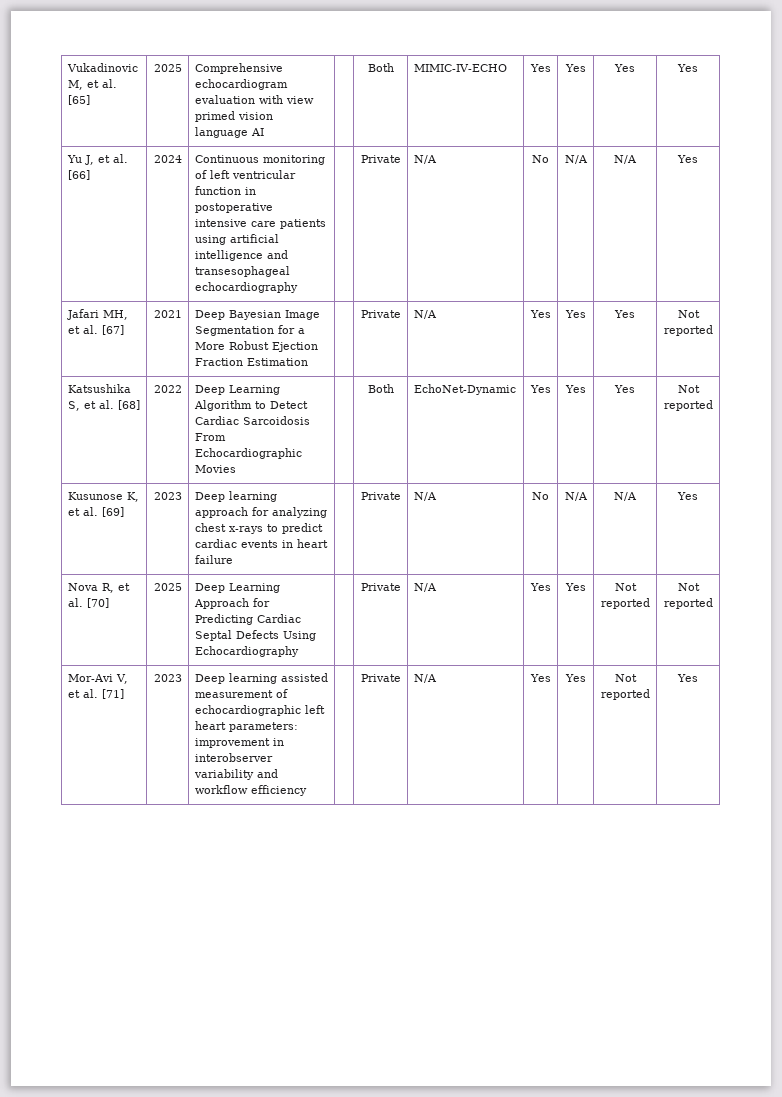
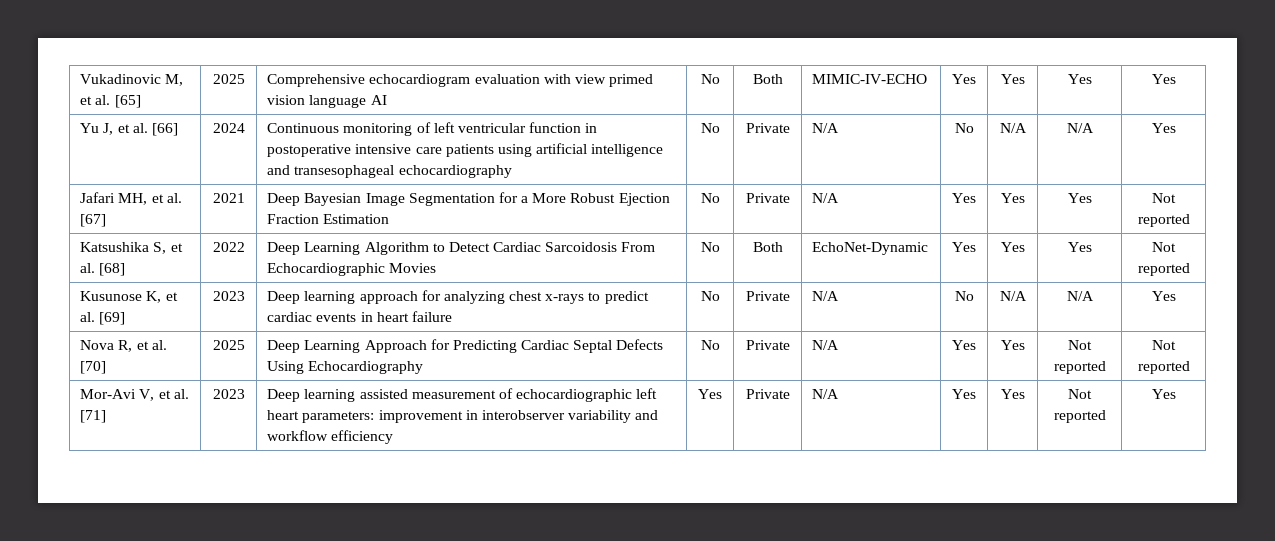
- Vukadinovic M, et al. [65] | 2025 | Comprehensive echocardiogram evaluation with view primed vision language AI | | Both | MIMIC-IV-ECHO | Yes | Yes | Yes | Yes
+ Vukadinovic M, et al. [65] | 2025 | Comprehensive echocardiogram evaluation with view primed vision language AI | No | Both | MIMIC-IV-ECHO | Yes | Yes | Yes | Yes
- Yu J, et al. [66] | 2024 | Continuous monitoring of left ventricular function in postoperative intensive care patients using artificial intelligence and transesophageal echocardiography | | Private | N/A | No | N/A | N/A | Yes
+ Yu J, et al. [66] | 2024 | Continuous monitoring of left ventricular function in postoperative intensive care patients using artificial intelligence and transesophageal echocardiography | No | Private | N/A | No | N/A | N/A | Yes
- Jafari MH, et al. [67] | 2021 | Deep Bayesian Image Segmentation for a More Robust Ejection Fraction Estimation | | Private | N/A | Yes | Yes | Yes | Not reported
+ Jafari MH, et al. [67] | 2021 | Deep Bayesian Image Segmentation for a More Robust Ejection Fraction Estimation | No | Private | N/A | Yes | Yes | Yes | Not reported
- Katsushika S, et al. [68] | 2022 | Deep Learning Algorithm to Detect Cardiac Sarcoidosis From Echocardiographic Movies | | Both | EchoNet-Dynamic | Yes | Yes | Yes | Not reported
+ Katsushika S, et al. [68] | 2022 | Deep Learning Algorithm to Detect Cardiac Sarcoidosis From Echocardiographic Movies | No | Both | EchoNet-Dynamic | Yes | Yes | Yes | Not reported
- Kusunose K, et al. [69] | 2023 | Deep learning approach for analyzing chest x-rays to predict cardiac events in heart failure | | Private | N/A | No | N/A | N/A | Yes
+ Kusunose K, et al. [69] | 2023 | Deep learning approach for analyzing chest x-rays to predict cardiac events in heart failure | No | Private | N/A | No | N/A | N/A | Yes
- Nova R, et al. [70] | 2025 | Deep Learning Approach for Predicting Cardiac Septal Defects Using Echocardiography | | Private | N/A | Yes | Yes | Not reported | Not reported
+ Nova R, et al. [70] | 2025 | Deep Learning Approach for Predicting Cardiac Septal Defects Using Echocardiography | No | Private | N/A | Yes | Yes | Not reported | Not reported
- Mor-Avi V, et al. [71] | 2023 | Deep learning assisted measurement of echocardiographic left heart parameters: improvement in interobserver variability and workflow efficiency | | Private | N/A | Yes | Yes | Not reported | Yes
+ Mor-Avi V, et al. [71] | 2023 | Deep learning assisted measurement of echocardiographic left heart parameters: improvement in interobserver variability and workflow efficiency | Yes | Private | N/A | Yes | Yes | Not reported | Yes

